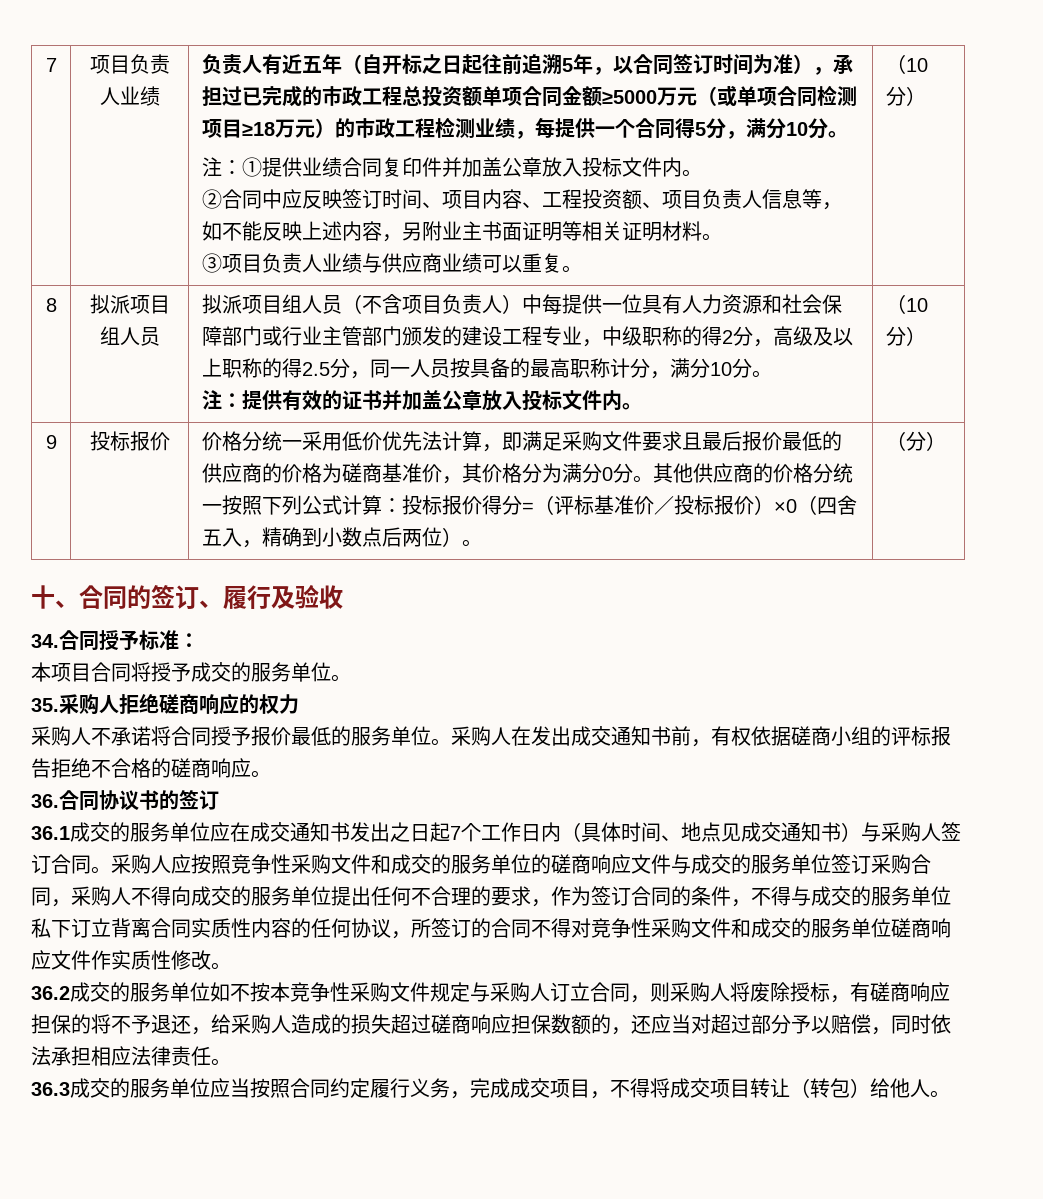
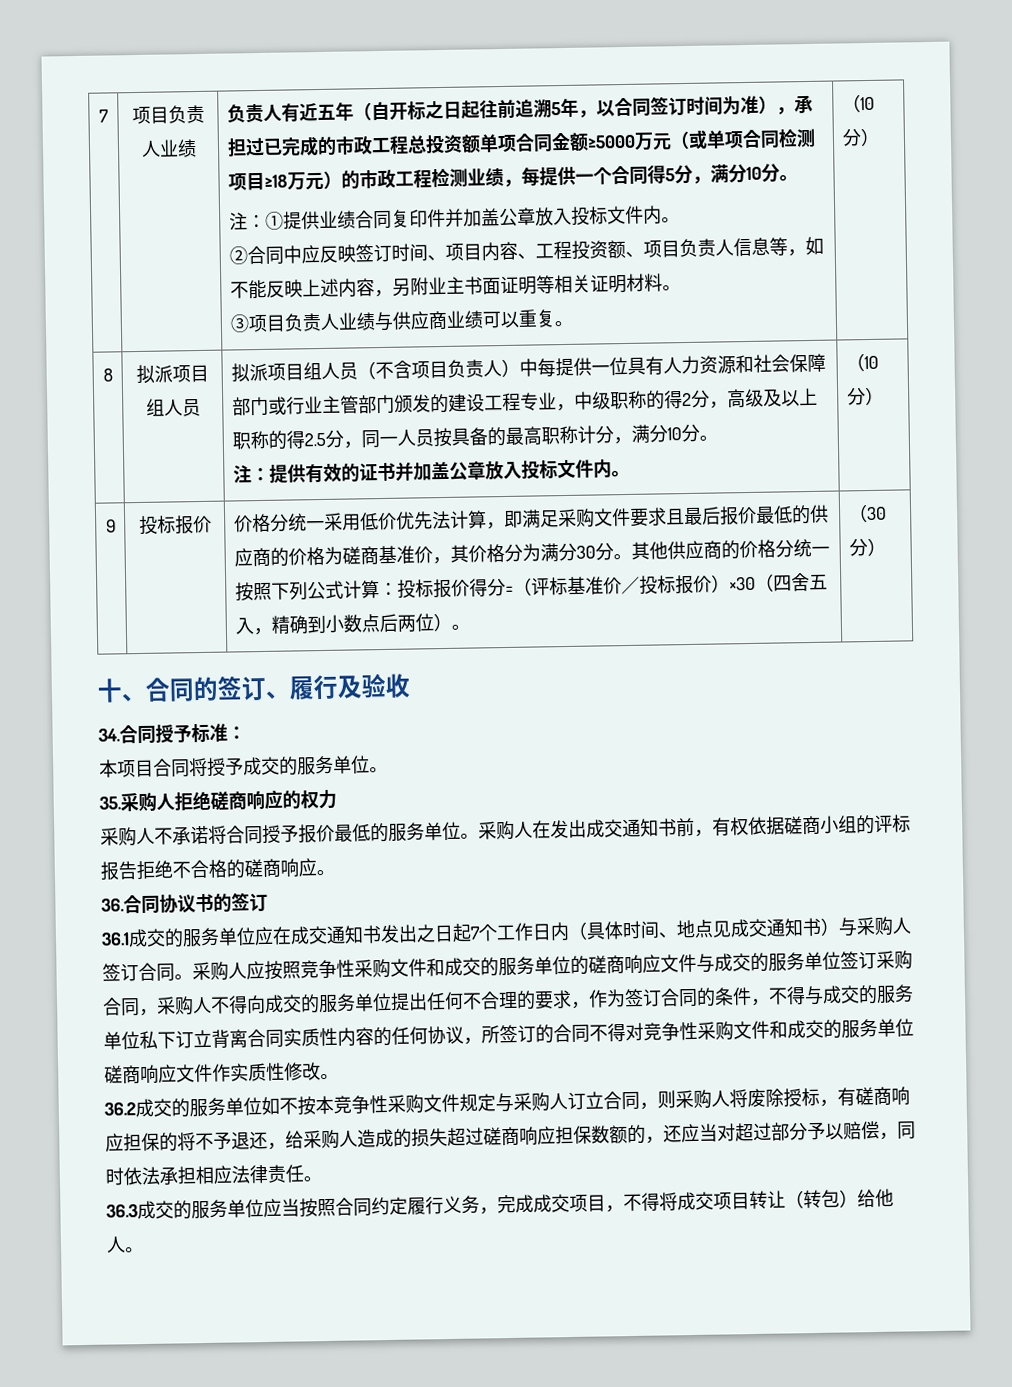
- 价格分统一采用低价优先法计算，即满足采购文件要求且最后报价最低的供应商的价格为磋商基准价，其价格分为满分0分。
+ 价格分统一采用低价优先法计算，即满足采购文件要求且最后报价最低的供应商的价格为磋商基准价，其价格分为满分30分。
- 其他供应商的价格分统一按照下列公式计算：投标报价得分=（评标基准价／投标报价）×0（四舍五入，精确到小数点后两位）。
+ 其他供应商的价格分统一按照下列公式计算：投标报价得分=（评标基准价／投标报价）×30（四舍五入，精确到小数点后两位）。
- （分）
+ （30分）

